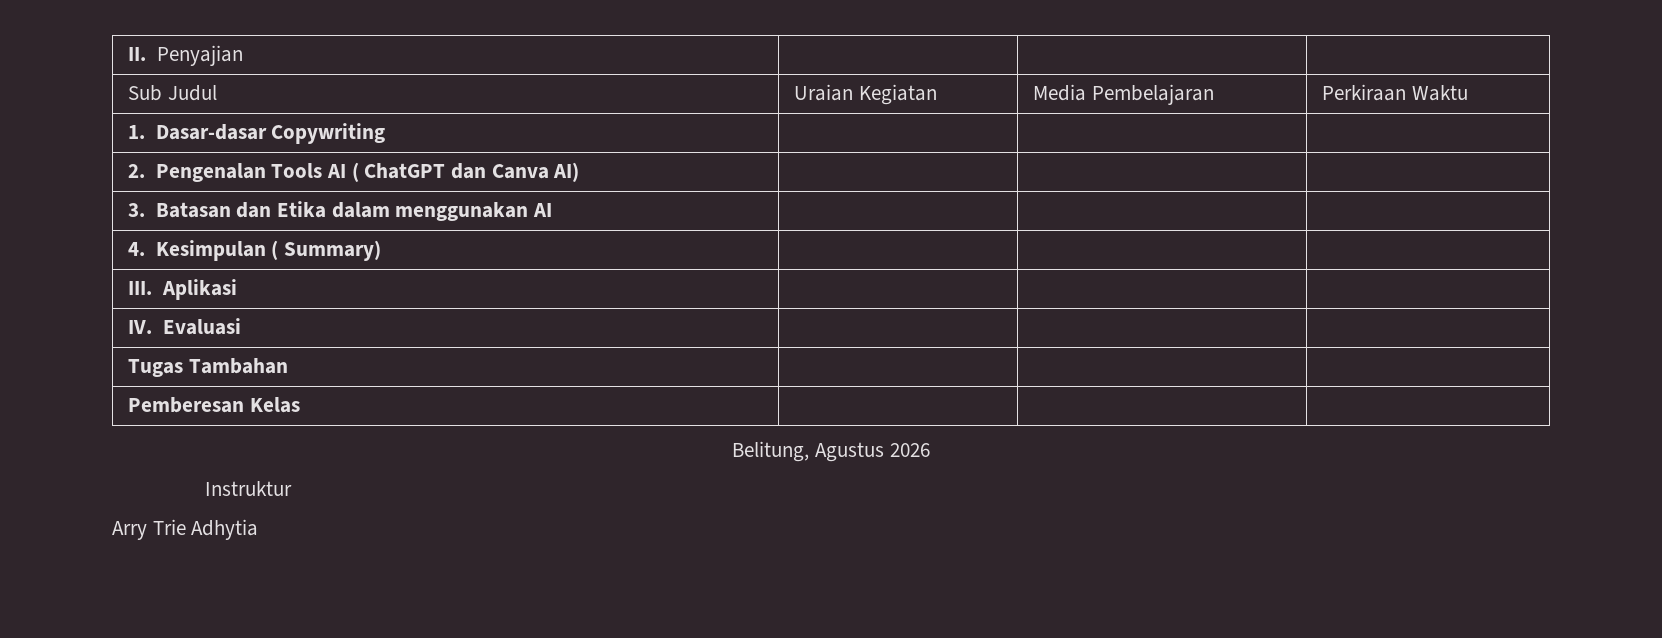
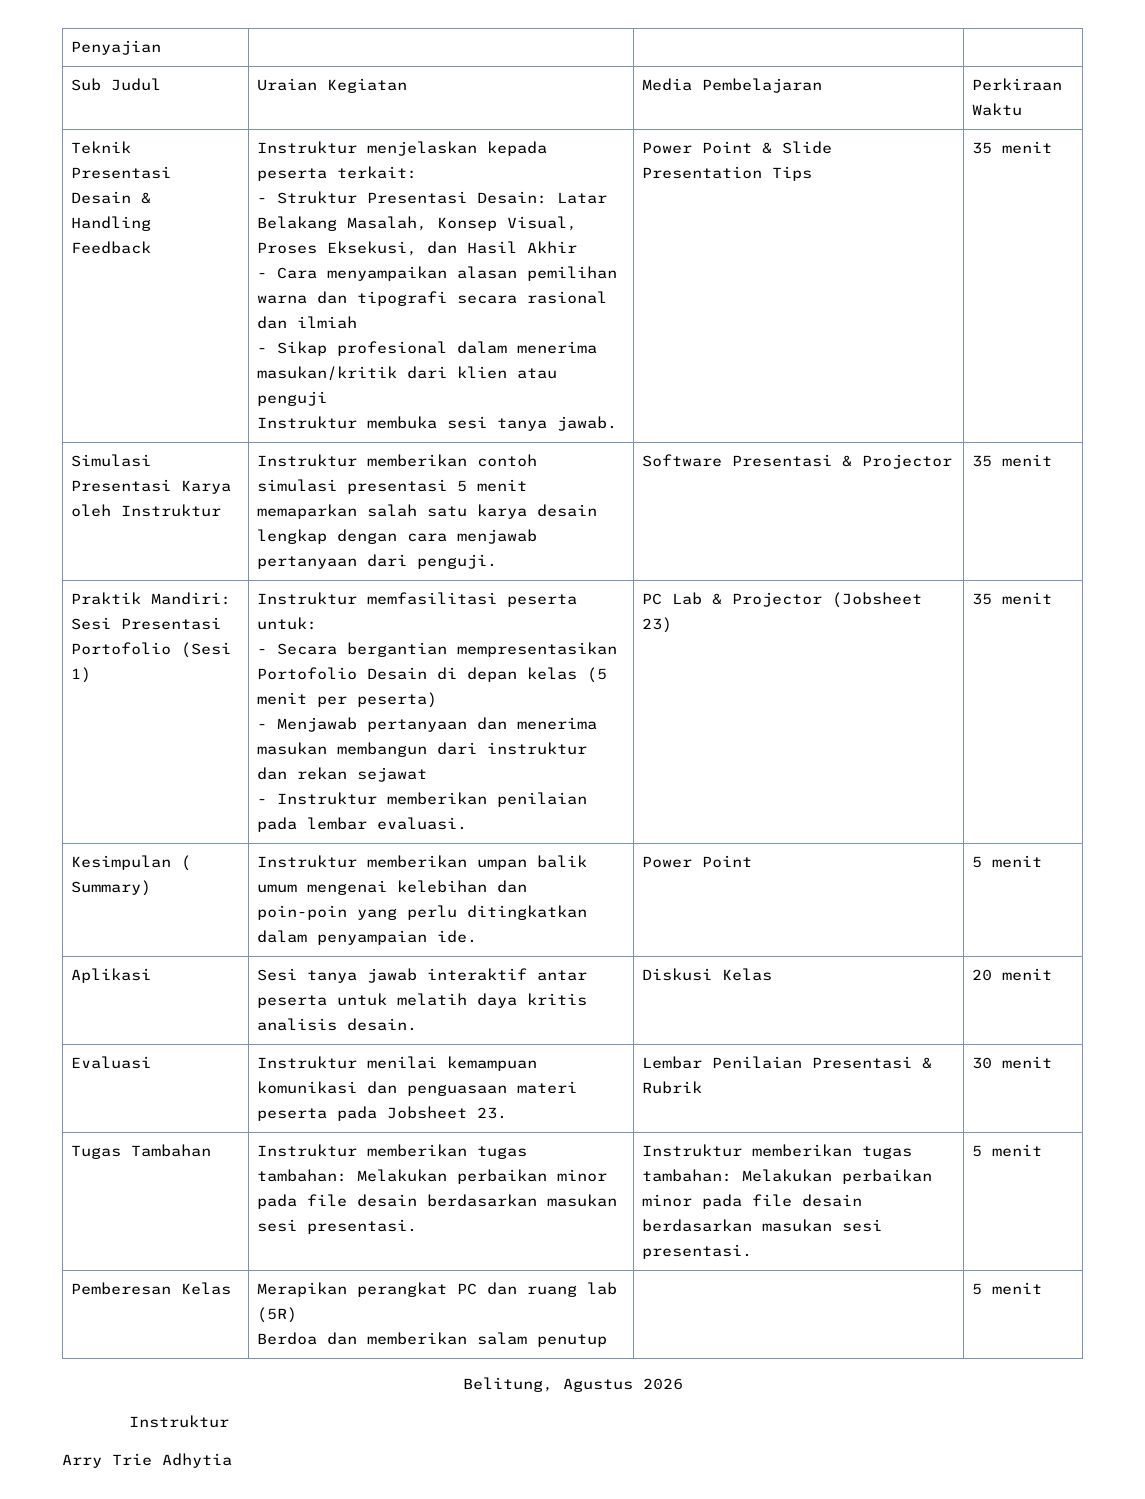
- II. Penyajian | | |
+ Penyajian | | |
- 1. Dasar-dasar Copywriting | | |
- 2. Pengenalan Tools AI ( ChatGPT dan Canva AI) | | |
- 3. Batasan dan Etika dalam menggunakan AI | | |
- 4. Kesimpulan ( Summary) | | |
- III. Aplikasi | | |
- IV. Evaluasi | | |
- Tugas Tambahan | | |
- Pemberesan Kelas | | |
+ Teknik Presentasi Desain & Handling Feedback | Instruktur menjelaskan kepada peserta terkait:
+ - Struktur Presentasi Desain: Latar Belakang Masalah, Konsep Visual, Proses Eksekusi, dan Hasil Akhir
+ - Cara menyampaikan alasan pemilihan warna dan tipografi secara rasional dan ilmiah
+ - Sikap profesional dalam menerima masukan/kritik dari klien atau penguji
+ Instruktur membuka sesi tanya jawab. | Power Point & Slide Presentation Tips | 35 menit
+ Simulasi Presentasi Karya oleh Instruktur | Instruktur memberikan contoh simulasi presentasi 5 menit memaparkan salah satu karya desain lengkap dengan cara menjawab pertanyaan dari penguji. | Software Presentasi & Projector | 35 menit
+ Praktik Mandiri: Sesi Presentasi Portofolio (Sesi 1) | Instruktur memfasilitasi peserta untuk:
+ - Secara bergantian mempresentasikan Portofolio Desain di depan kelas (5 menit per peserta)
+ - Menjawab pertanyaan dan menerima masukan membangun dari instruktur dan rekan sejawat
+ - Instruktur memberikan penilaian pada lembar evaluasi. | PC Lab & Projector (Jobsheet 23) | 35 menit
+ Kesimpulan ( Summary) | Instruktur memberikan umpan balik umum mengenai kelebihan dan poin-poin yang perlu ditingkatkan dalam penyampaian ide. | Power Point | 5 menit
+ Aplikasi | Sesi tanya jawab interaktif antar peserta untuk melatih daya kritis analisis desain. | Diskusi Kelas | 20 menit
+ Evaluasi | Instruktur menilai kemampuan komunikasi dan penguasaan materi peserta pada Jobsheet 23. | Lembar Penilaian Presentasi & Rubrik | 30 menit
+ Tugas Tambahan | Instruktur memberikan tugas tambahan: Melakukan perbaikan minor pada file desain berdasarkan masukan sesi presentasi. | Instruktur memberikan tugas tambahan: Melakukan perbaikan minor pada file desain berdasarkan masukan sesi presentasi. | 5 menit
+ Pemberesan Kelas | Merapikan perangkat PC dan ruang lab (5R)
+ Berdoa dan memberikan salam penutup | | 5 menit

